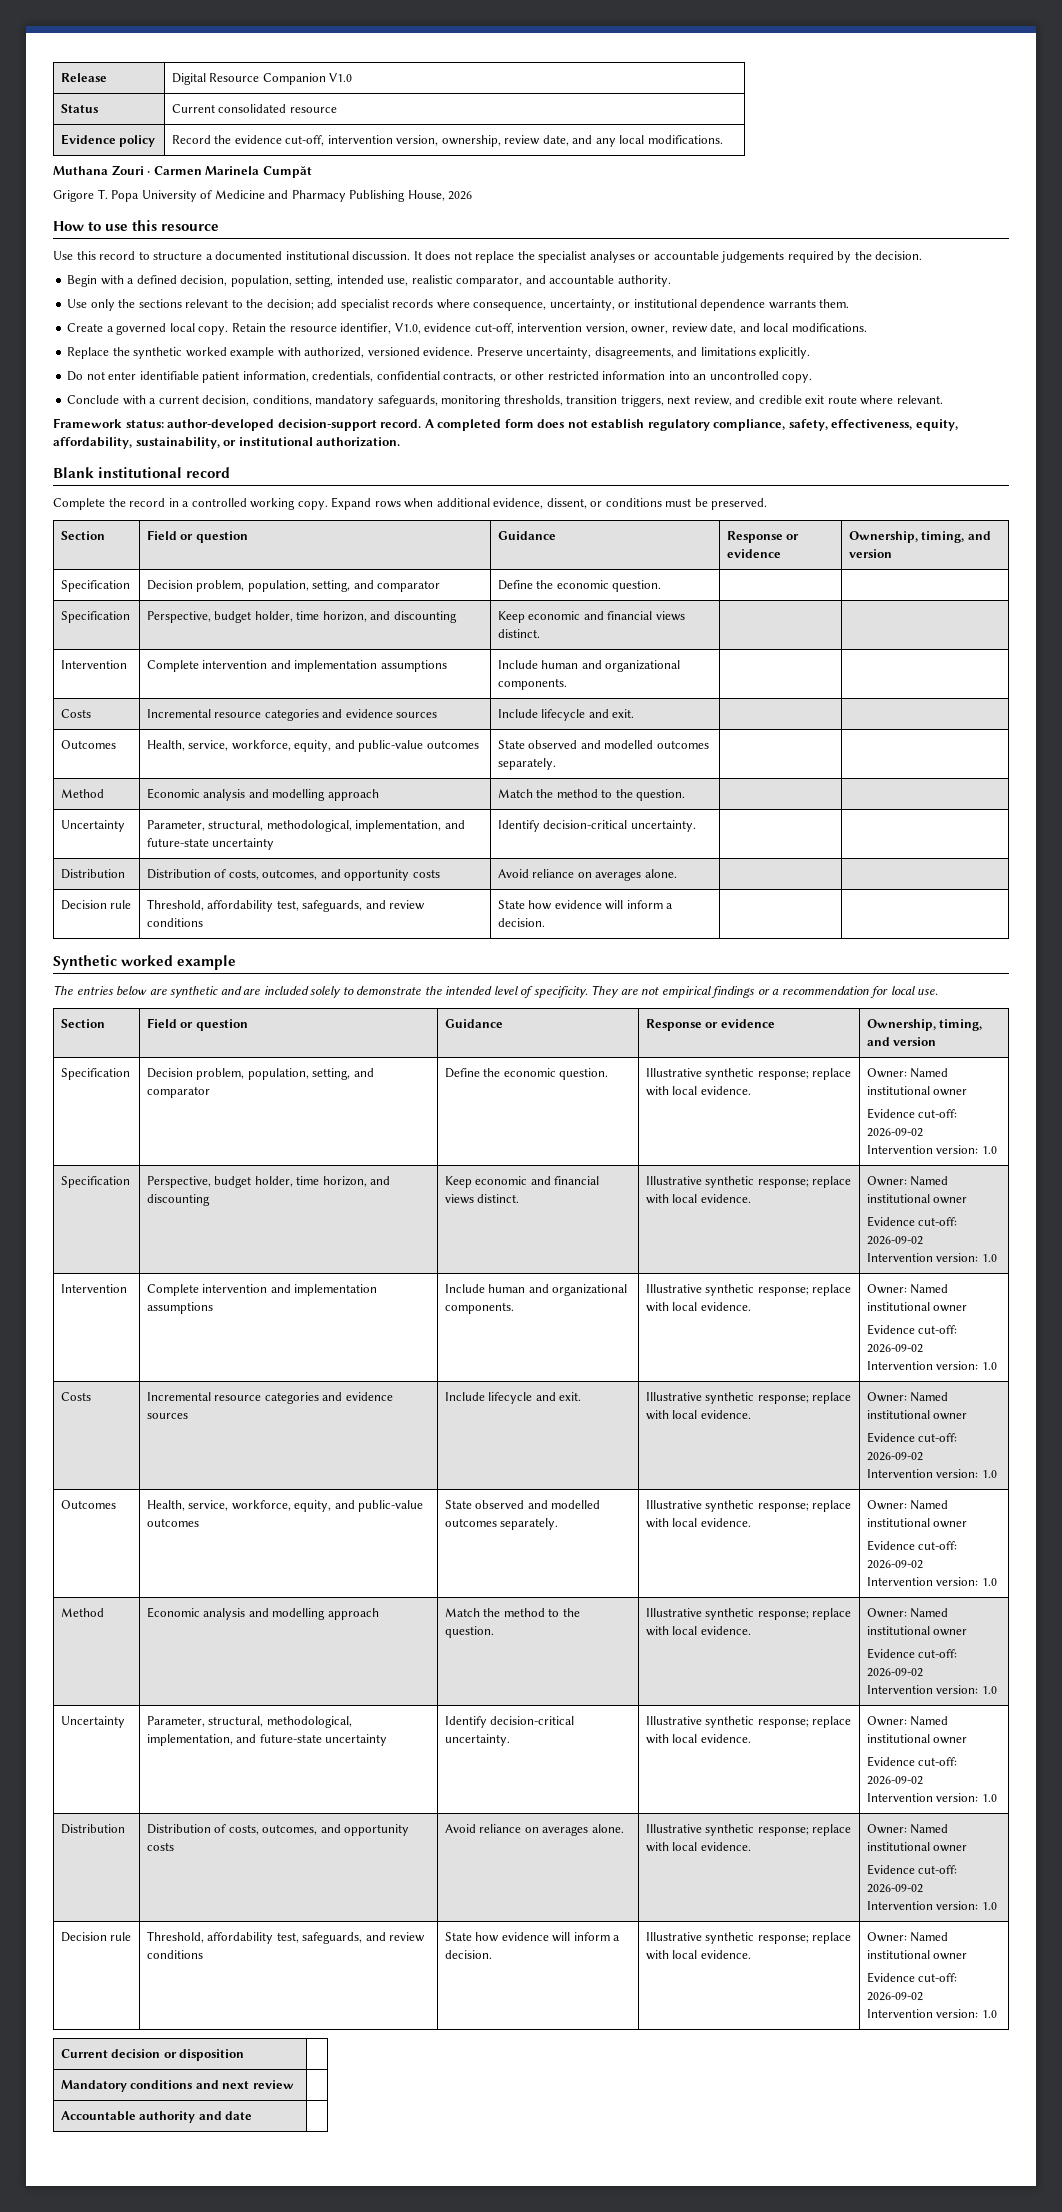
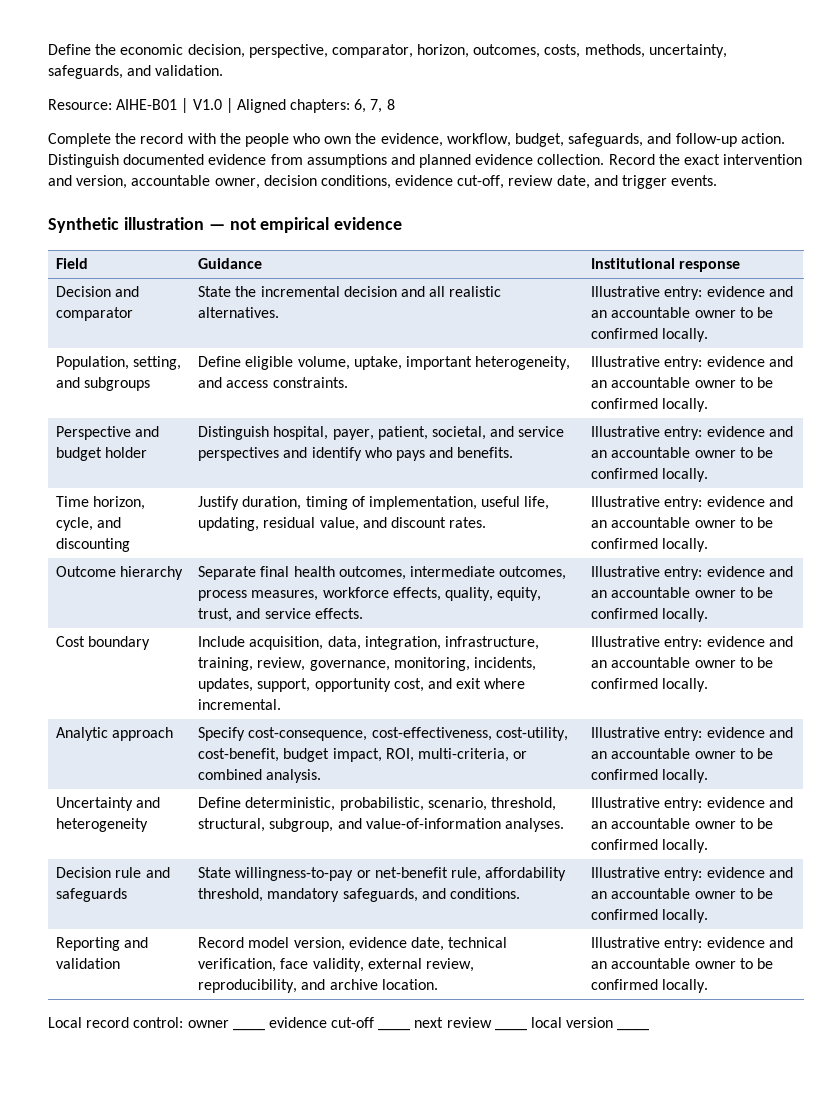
- Release | Digital Resource Companion V1.0
- Status | Current consolidated resource
- Evidence policy | Record the evidence cut-off, intervention version, ownership, review date, and any local modifications.
- Muthana Zouri · Carmen Marinela Cumpăt
- Grigore T. Popa University of Medicine and Pharmacy Publishing House, 2026
- How to use this resource
- Use this record to structure a documented institutional discussion. It does not replace the specialist analyses or accountable judgements required by the decision.
- Begin with a defined decision, population, setting, intended use, realistic comparator, and accountable authority.
- Use only the sections relevant to the decision; add specialist records where consequence, uncertainty, or institutional dependence warrants them.
- Create a governed local copy. Retain the resource identifier, V1.0, evidence cut-off, intervention version, owner, review date, and local modifications.
- Replace the synthetic worked example with authorized, versioned evidence. Preserve uncertainty, disagreements, and limitations explicitly.
- Do not enter identifiable patient information, credentials, confidential contracts, or other restricted information into an uncontrolled copy.
- Conclude with a current decision, conditions, mandatory safeguards, monitoring thresholds, transition triggers, next review, and credible exit route where relevant.
- Framework status: author-developed decision-support record. A completed form does not establish regulatory compliance, safety, effectiveness, equity, affordability, sustainability, or institutional authorization.
- Blank institutional record
- Complete the record in a controlled working copy. Expand rows when additional evidence, dissent, or conditions must be preserved.
- Section | Field or question | Guidance | Response or evidence | Ownership, timing, and version
- Specification | Decision problem, population, setting, and comparator | Define the economic question. | |
- Specification | Perspective, budget holder, time horizon, and discounting | Keep economic and financial views distinct. | |
- Intervention | Complete intervention and implementation assumptions | Include human and organizational components. | |
- Costs | Incremental resource categories and evidence sources | Include lifecycle and exit. | |
- Outcomes | Health, service, workforce, equity, and public-value outcomes | State observed and modelled outcomes separately. | |
- Method | Economic analysis and modelling approach | Match the method to the question. | |
- Uncertainty | Parameter, structural, methodological, implementation, and future-state uncertainty | Identify decision-critical uncertainty. | |
- Distribution | Distribution of costs, outcomes, and opportunity costs | Avoid reliance on averages alone. | |
- Decision rule | Threshold, affordability test, safeguards, and review conditions | State how evidence will inform a decision. | |
- Synthetic worked example
- The entries below are synthetic and are included solely to demonstrate the intended level of specificity. They are not empirical findings or a recommendation for local use.
- Section | Field or question | Guidance | Response or evidence | Ownership, timing, and version
- Specification | Decision problem, population, setting, and comparator | Define the economic question. | Illustrative synthetic response; replace with local evidence. | Owner: Named institutional owner
- Evidence cut-off: 2026-09-02
- Intervention version: 1.0
- Specification | Perspective, budget holder, time horizon, and discounting | Keep economic and financial views distinct. | Illustrative synthetic response; replace with local evidence. | Owner: Named institutional owner
- Evidence cut-off: 2026-09-02
- Intervention version: 1.0
- Intervention | Complete intervention and implementation assumptions | Include human and organizational components. | Illustrative synthetic response; replace with local evidence. | Owner: Named institutional owner
- Evidence cut-off: 2026-09-02
- Intervention version: 1.0
- Costs | Incremental resource categories and evidence sources | Include lifecycle and exit. | Illustrative synthetic response; replace with local evidence. | Owner: Named institutional owner
- Evidence cut-off: 2026-09-02
- Intervention version: 1.0
- Outcomes | Health, service, workforce, equity, and public-value outcomes | State observed and modelled outcomes separately. | Illustrative synthetic response; replace with local evidence. | Owner: Named institutional owner
- Evidence cut-off: 2026-09-02
- Intervention version: 1.0
- Method | Economic analysis and modelling approach | Match the method to the question. | Illustrative synthetic response; replace with local evidence. | Owner: Named institutional owner
- Evidence cut-off: 2026-09-02
- Intervention version: 1.0
- Uncertainty | Parameter, structural, methodological, implementation, and future-state uncertainty | Identify decision-critical uncertainty. | Illustrative synthetic response; replace with local evidence. | Owner: Named institutional owner
- Evidence cut-off: 2026-09-02
- Intervention version: 1.0
- Distribution | Distribution of costs, outcomes, and opportunity costs | Avoid reliance on averages alone. | Illustrative synthetic response; replace with local evidence. | Owner: Named institutional owner
- Evidence cut-off: 2026-09-02
- Intervention version: 1.0
- Decision rule | Threshold, affordability test, safeguards, and review conditions | State how evidence will inform a decision. | Illustrative synthetic response; replace with local evidence. | Owner: Named institutional owner
- Evidence cut-off: 2026-09-02
- Intervention version: 1.0
- Current decision or disposition |
- Mandatory conditions and next review |
- Accountable authority and date |
+ Define the economic decision, perspective, comparator, horizon, outcomes, costs, methods, uncertainty, safeguards, and validation.
+ Resource: AIHE-B01 | V1.0 | Aligned chapters: 6, 7, 8
+ Complete the record with the people who own the evidence, workflow, budget, safeguards, and follow-up action. Distinguish documented evidence from assumptions and planned evidence collection. Record the exact intervention and version, accountable owner, decision conditions, evidence cut-off, review date, and trigger events.
+ Synthetic illustration — not empirical evidence
+ Field | Guidance | Institutional response
+ Decision and comparator | State the incremental decision and all realistic alternatives. | Illustrative entry: evidence and an accountable owner to be confirmed locally.
+ Population, setting, and subgroups | Define eligible volume, uptake, important heterogeneity, and access constraints. | Illustrative entry: evidence and an accountable owner to be confirmed locally.
+ Perspective and budget holder | Distinguish hospital, payer, patient, societal, and service perspectives and identify who pays and benefits. | Illustrative entry: evidence and an accountable owner to be confirmed locally.
+ Time horizon, cycle, and discounting | Justify duration, timing of implementation, useful life, updating, residual value, and discount rates. | Illustrative entry: evidence and an accountable owner to be confirmed locally.
+ Outcome hierarchy | Separate final health outcomes, intermediate outcomes, process measures, workforce effects, quality, equity, trust, and service effects. | Illustrative entry: evidence and an accountable owner to be confirmed locally.
+ Cost boundary | Include acquisition, data, integration, infrastructure, training, review, governance, monitoring, incidents, updates, support, opportunity cost, and exit where incremental. | Illustrative entry: evidence and an accountable owner to be confirmed locally.
+ Analytic approach | Specify cost-consequence, cost-effectiveness, cost-utility, cost-benefit, budget impact, ROI, multi-criteria, or combined analysis. | Illustrative entry: evidence and an accountable owner to be confirmed locally.
+ Uncertainty and heterogeneity | Define deterministic, probabilistic, scenario, threshold, structural, subgroup, and value-of-information analyses. | Illustrative entry: evidence and an accountable owner to be confirmed locally.
+ Decision rule and safeguards | State willingness-to-pay or net-benefit rule, affordability threshold, mandatory safeguards, and conditions. | Illustrative entry: evidence and an accountable owner to be confirmed locally.
+ Reporting and validation | Record model version, evidence date, technical verification, face validity, external review, reproducibility, and archive location. | Illustrative entry: evidence and an accountable owner to be confirmed locally.
+ Local record control: owner ____ evidence cut-off ____ next review ____ local version ____

